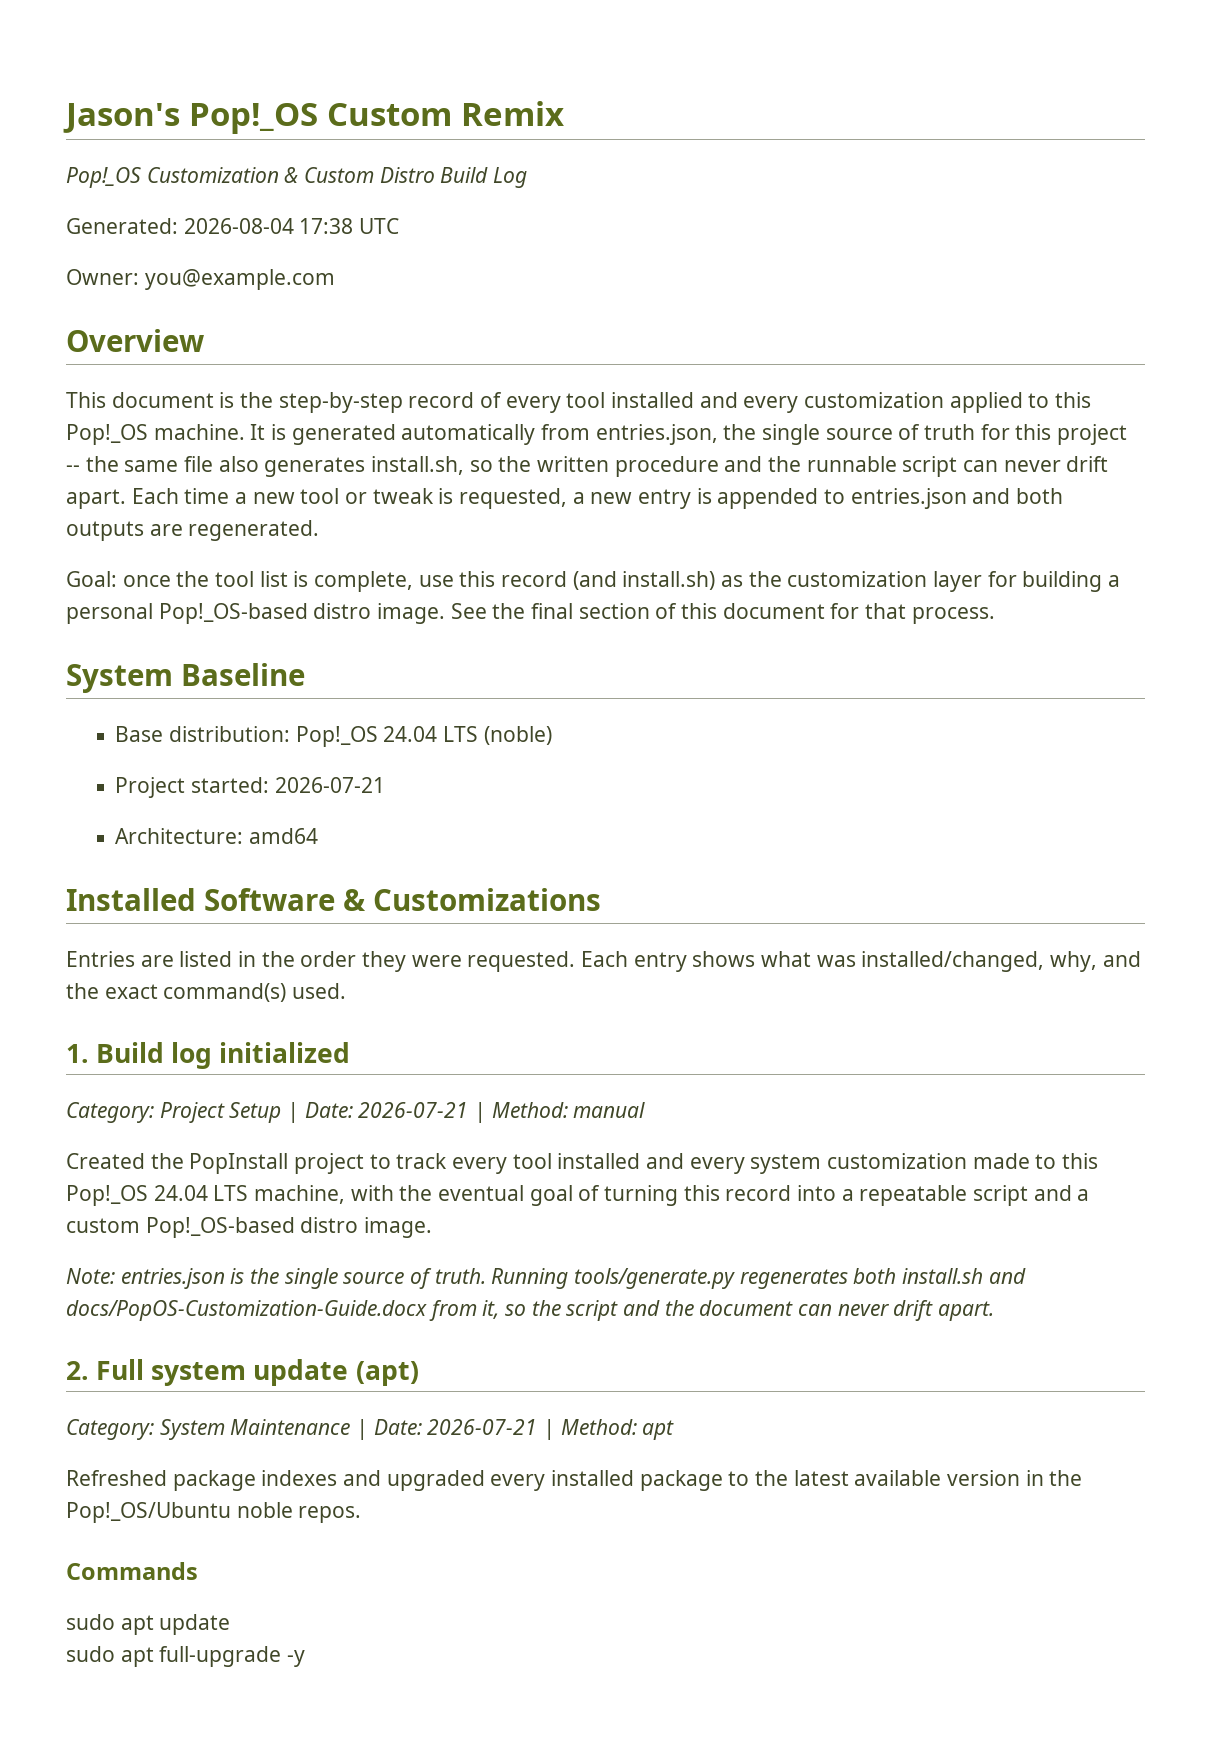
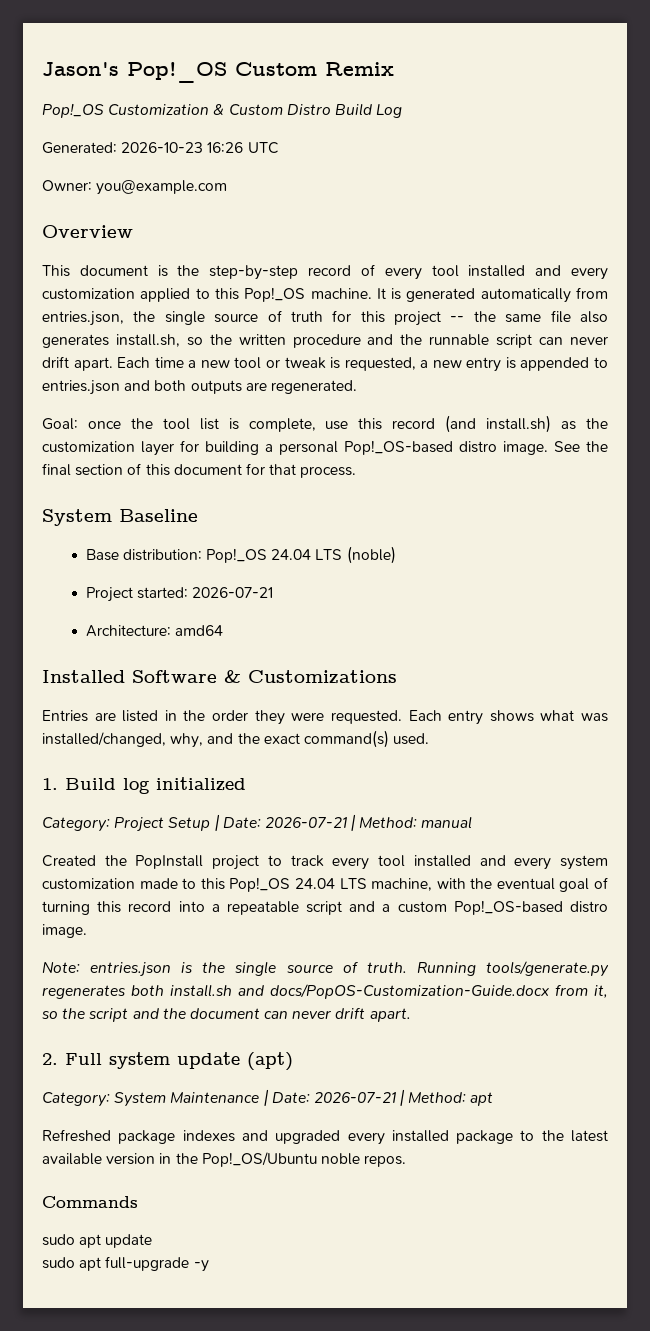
- Generated: 2026-08-04 17:38 UTC
+ Generated: 2026-10-23 16:26 UTC

